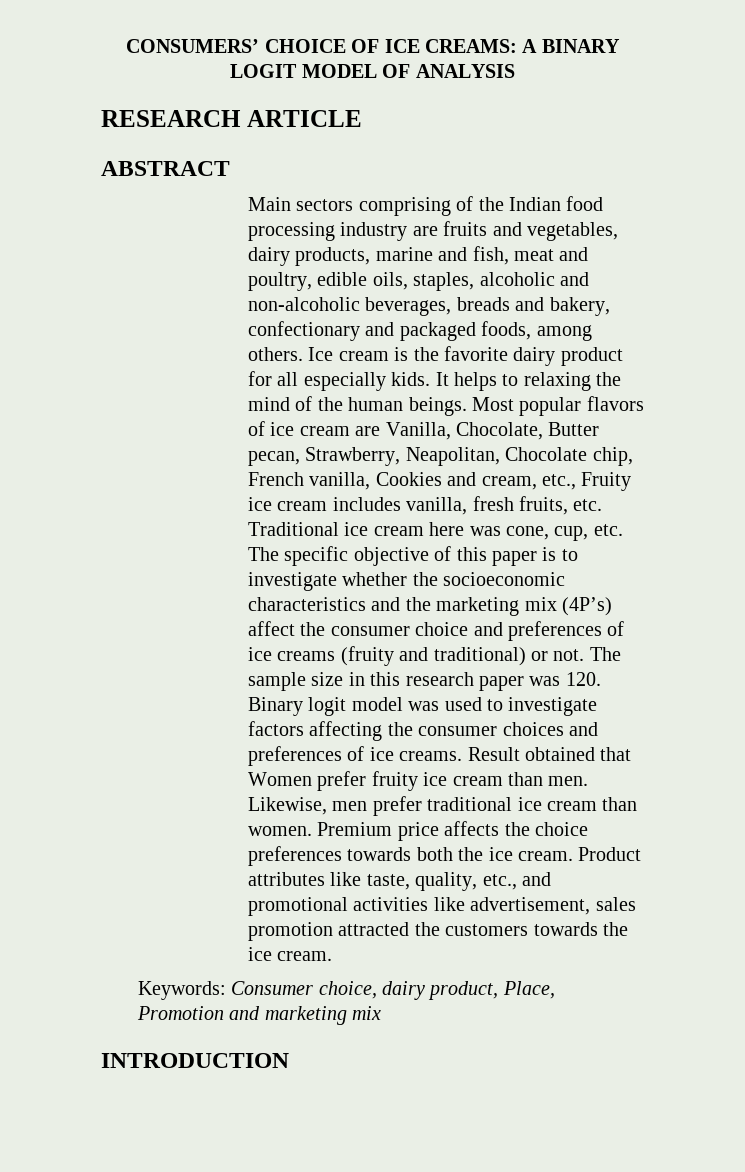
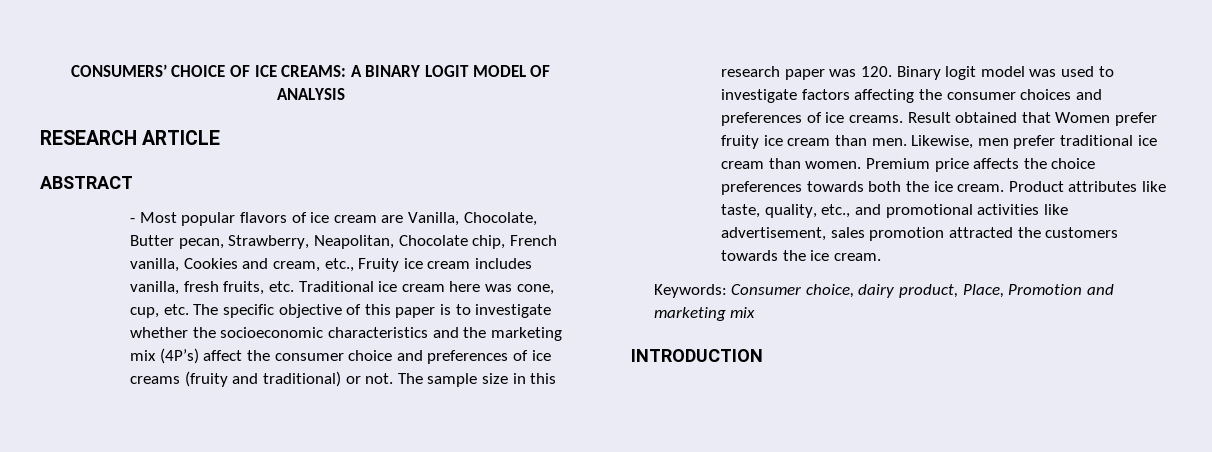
- Main sectors comprising of the Indian food processing industry are fruits and vegetables, dairy products, marine and fish, meat and poultry, edible oils, staples, alcoholic and non-alcoholic beverages, breads and bakery, confectionary and packaged foods, among others. Ice cream is the favorite dairy product for all especially kids. It helps to relaxing the mind of the human beings. Most popular flavors of ice cream are Vanilla, Chocolate, Butter pecan, Strawberry, Neapolitan, Chocolate chip, French vanilla, Cookies and cream, etc., Fruity ice cream includes vanilla, fresh fruits, etc. Traditional ice cream here was cone, cup, etc. The specific objective of this paper is to investigate whether the socioeconomic characteristics and the marketing mix (4P’s) affect the consumer choice and preferences of ice creams (fruity and traditional) or not.
+ - Most popular flavors of ice cream are Vanilla, Chocolate, Butter pecan, Strawberry, Neapolitan, Chocolate chip, French vanilla, Cookies and cream, etc., Fruity ice cream includes vanilla, fresh fruits, etc. Traditional ice cream here was cone, cup, etc. The specific objective of this paper is to investigate whether the socioeconomic characteristics and the marketing mix (4P’s) affect the consumer choice and preferences of ice creams (fruity and traditional) or not.

